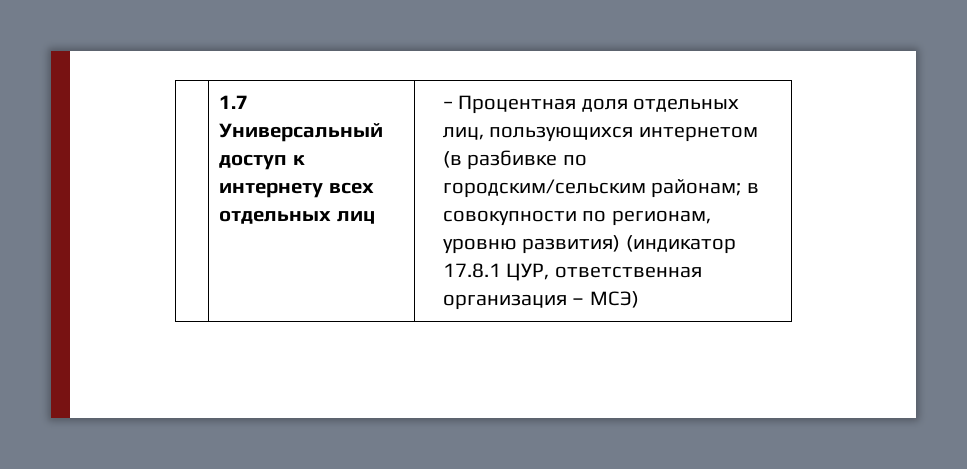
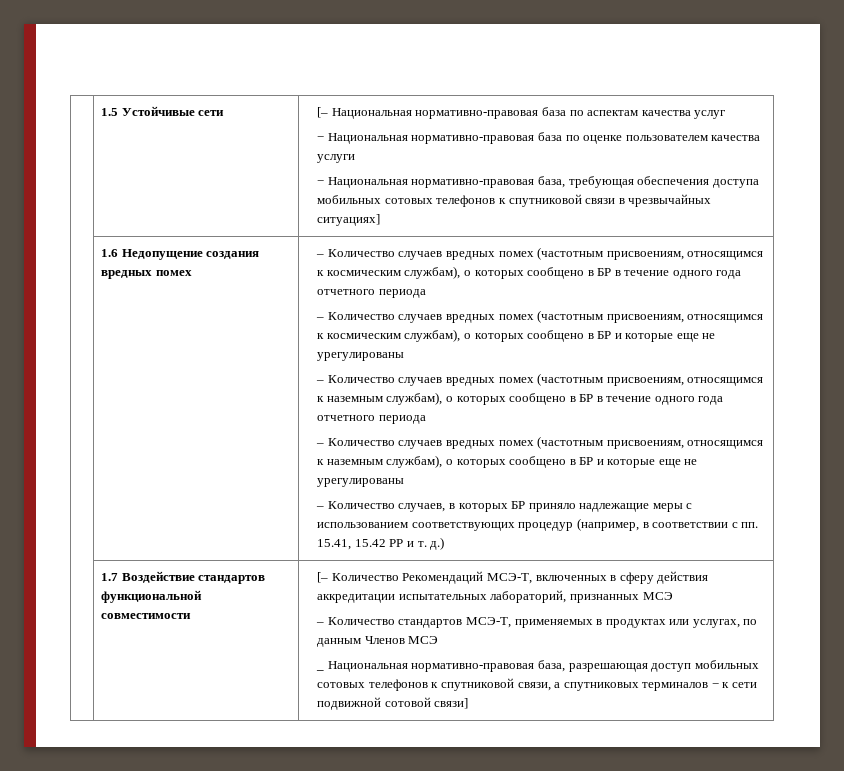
- | 1.7 Универсальный доступ к интернету всех отдельных лиц | − Процентная доля отдельных лиц, пользующихся интернетом (в разбивке по городским/сельским районам; в совокупности по регионам, уровню развития) (индикатор 17.8.1 ЦУР, ответственная организация – МСЭ)
+ | 1.5 Устойчивые сети | [– Национальная нормативнo-правовая база по аспектам качества услуг
+ − Национальная нормативно-правовая база по оценке пользователем качества услуги
+ − Национальная нормативно-правовая база, требующая обеспечения доступа мобильных сотовых телефонов к спутниковой связи в чрезвычайных ситуациях]
+ | 1.6 Недопущение создания вредных помех | – Количество случаев вредных помех (частотным присвоениям, относящимся к космическим службам), о которых сообщено в БР в течение одного года отчетного периода
+ – Количество случаев вредных помех (частотным присвоениям, относящимся к космическим службам), о которых сообщено в БР и которые еще не урегулированы
+ – Количество случаев вредных помех (частотным присвоениям, относящимся к наземным службам), о которых сообщено в БР в течение одного года отчетного периода
+ – Количество случаев вредных помех (частотным присвоениям, относящимся к наземным службам), о которых сообщено в БР и которые еще не урегулированы
+ – Количество случаев, в которых БР приняло надлежащие меры с использованием соответствующих процедур (например, в соответствии с пп. 15.41, 15.42 РР и т. д.)
+ | 1.7 Воздействие стандартов функциональной совместимости | [– Количество Рекомендаций МСЭ-Т, включенных в сферу действия аккредитации испытательных лабораторий, признанных МСЭ
+ – Количество стандартов МСЭ-Т, применяемых в продуктах или услугах, по данным Членов МСЭ
+ _ Национальная нормативно-правовая база, разрешающая доступ мобильных сотовых телефонов к спутниковой связи, а спутниковых терминалов − к сети подвижной сотовой связи]

